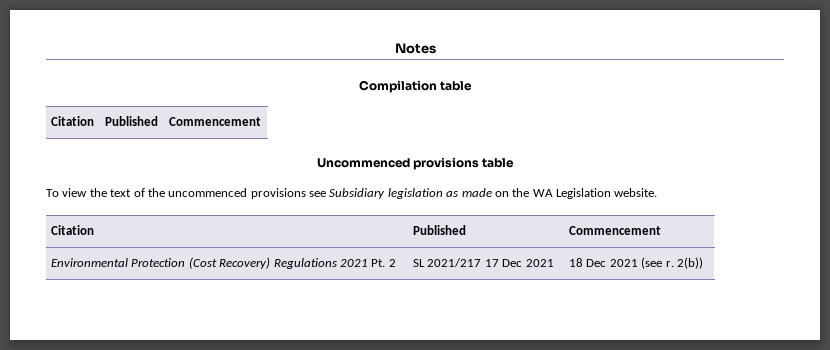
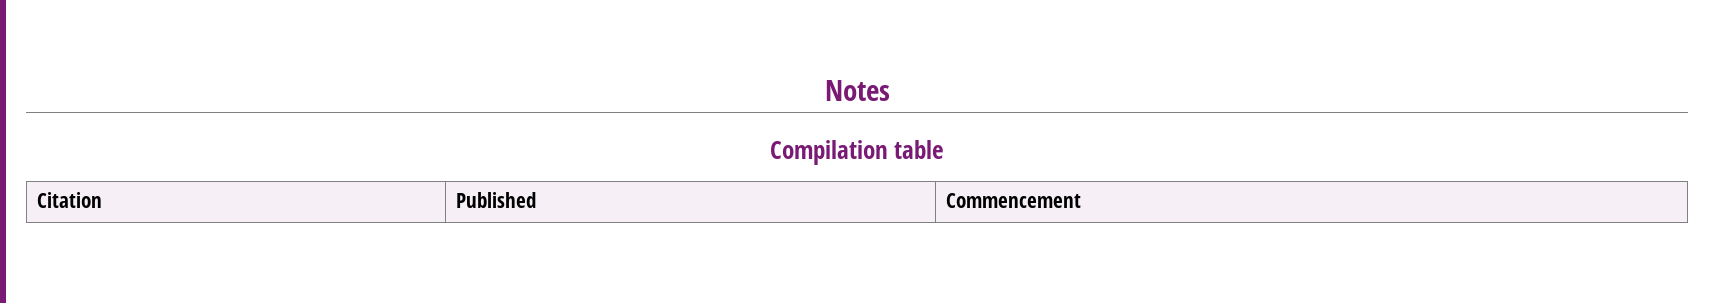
- Uncommenced provisions table
- To view the text of the uncommenced provisions see Subsidiary legislation as made on the WA Legislation website.
- Citation | Published | Commencement
- Environmental Protection (Cost Recovery) Regulations 2021 Pt. 2 | SL 2021/217 17 Dec 2021 | 18 Dec 2021 (see r. 2(b))

